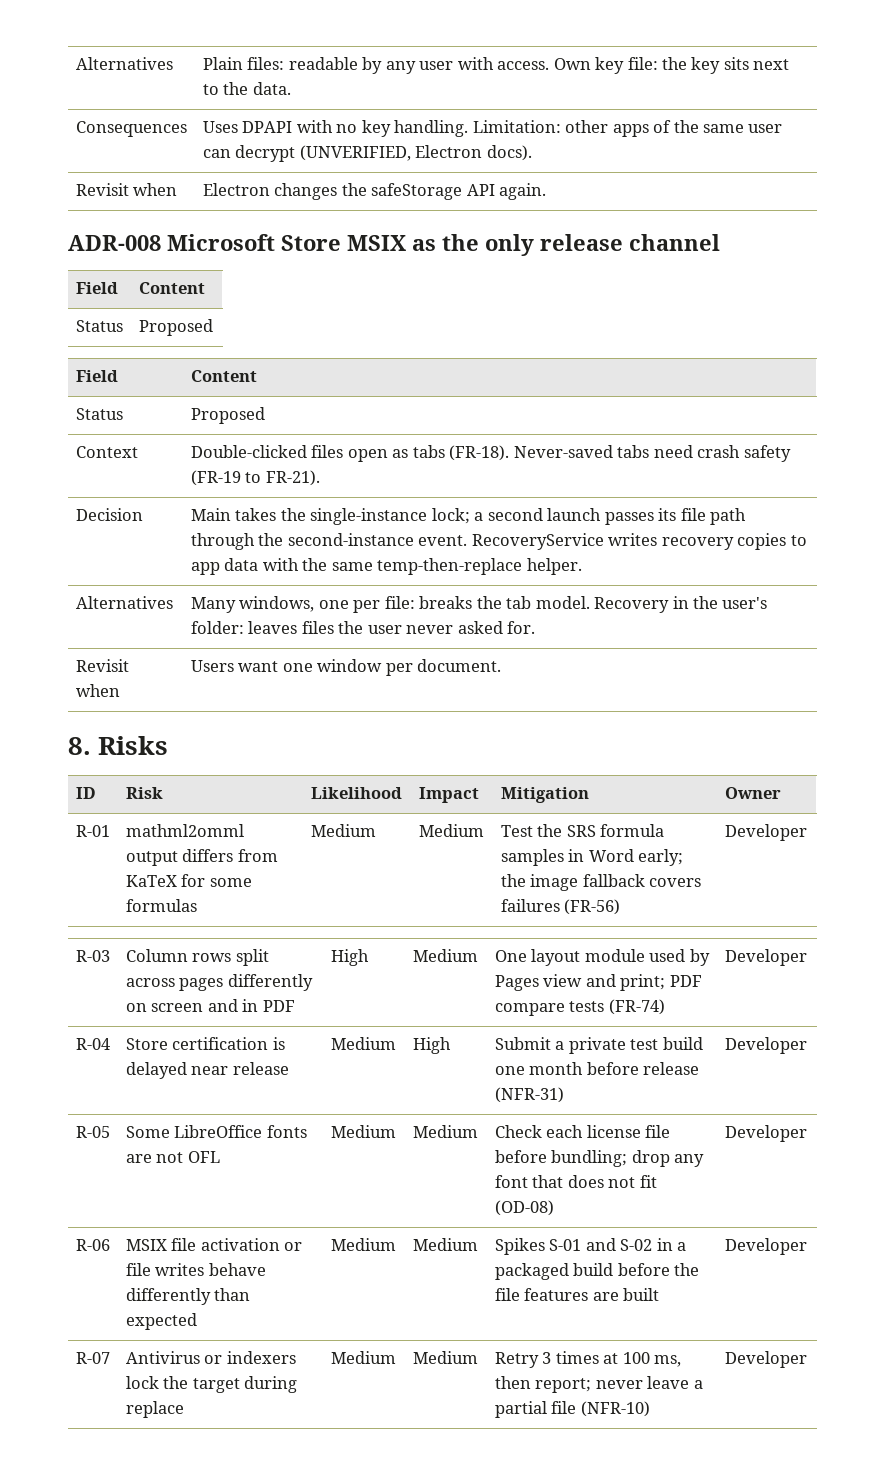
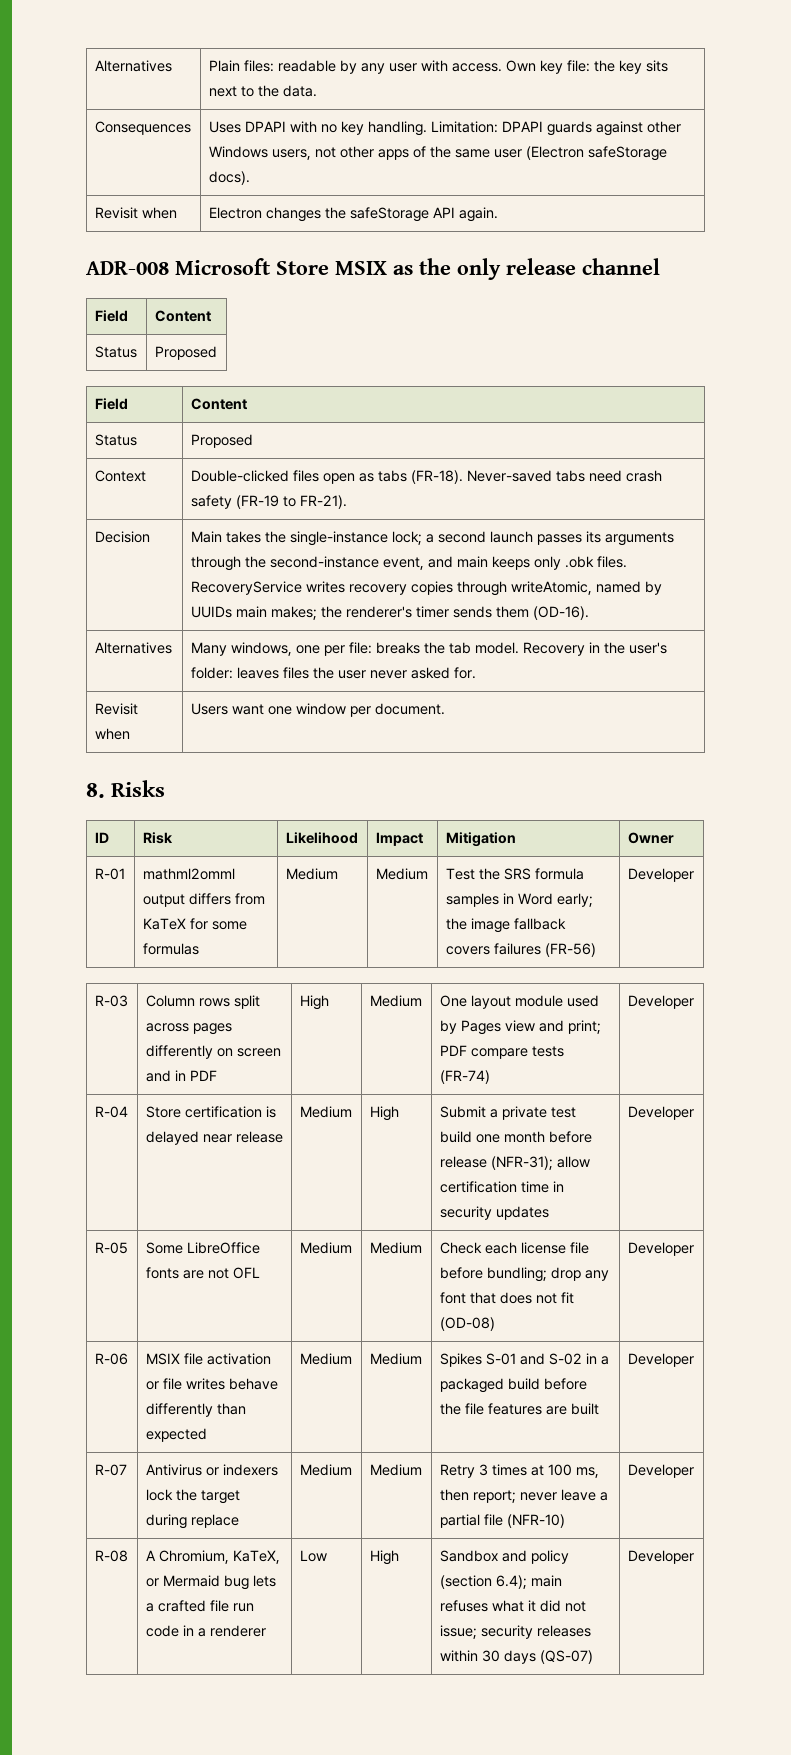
- Consequences | Uses DPAPI with no key handling. Limitation: other apps of the same user can decrypt (UNVERIFIED, Electron docs).
+ Consequences | Uses DPAPI with no key handling. Limitation: DPAPI guards against other Windows users, not other apps of the same user (Electron safeStorage docs).
- Decision | Main takes the single-instance lock; a second launch passes its file path through the second-instance event. RecoveryService writes recovery copies to app data with the same temp-then-replace helper.
+ Decision | Main takes the single-instance lock; a second launch passes its arguments through the second-instance event, and main keeps only .obk files. RecoveryService writes recovery copies through writeAtomic, named by UUIDs main makes; the renderer's timer sends them (OD-16).
- R-04 | Store certification is delayed near release | Medium | High | Submit a private test build one month before release (NFR-31) | Developer
+ R-04 | Store certification is delayed near release | Medium | High | Submit a private test build one month before release (NFR-31); allow certification time in security updates | Developer
+ R-08 | A Chromium, KaTeX, or Mermaid bug lets a crafted file run code in a renderer | Low | High | Sandbox and policy (section 6.4); main refuses what it did not issue; security releases within 30 days (QS-07) | Developer

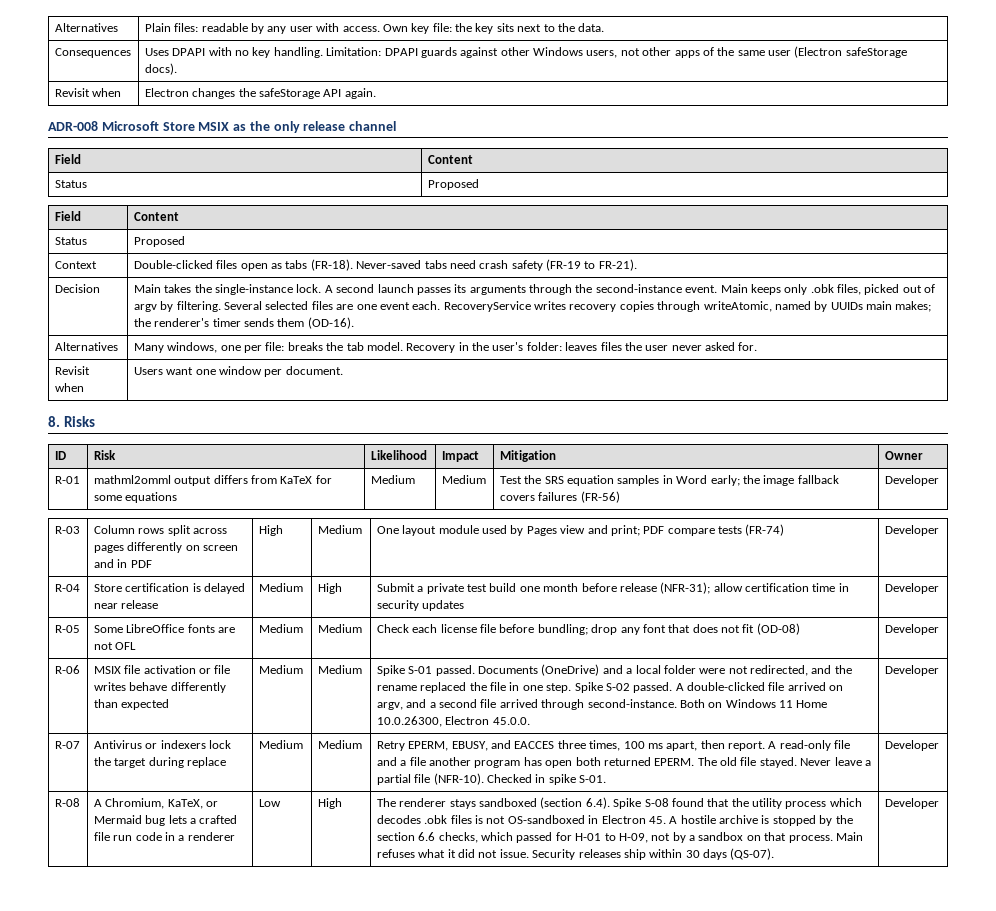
- Main takes the single-instance lock; a second launch passes its arguments through the second-instance event, and main keeps only .obk files.
+ Main takes the single-instance lock. A second launch passes its arguments through the second-instance event. Main keeps only .obk files, picked out of argv by filtering. Several selected files are one event each.
- R-01 | mathml2omml output differs from KaTeX for some formulas | Medium | Medium | Test the SRS formula samples in Word early; the image fallback covers failures (FR-56) | Developer
+ R-01 | mathml2omml output differs from KaTeX for some equations | Medium | Medium | Test the SRS equation samples in Word early; the image fallback covers failures (FR-56) | Developer
- Spikes S-01 and S-02 in a packaged build before the file features are built
+ Spike S-01 passed. Documents (OneDrive) and a local folder were not redirected, and the rename replaced the file in one step. Spike S-02 passed. A double-clicked file arrived on argv, and a second file arrived through second-instance. Both on Windows 11 Home 10.0.26300, Electron 45.0.0.
- Retry 3 times at 100 ms, then report; never leave a partial file (NFR-10)
+ Retry EPERM, EBUSY, and EACCES three times, 100 ms apart, then report. A read-only file and a file another program has open both returned EPERM. The old file stayed. Never leave a partial file (NFR-10). Checked in spike S-01.
- Sandbox and policy (section 6.4); main refuses what it did not issue; security releases within 30 days (QS-07)
+ The renderer stays sandboxed (section 6.4). Spike S-08 found that the utility process which decodes .obk files is not OS-sandboxed in Electron 45. A hostile archive is stopped by the section 6.6 checks, which passed for H-01 to H-09, not by a sandbox on that process. Main refuses what it did not issue. Security releases ship within 30 days (QS-07).

